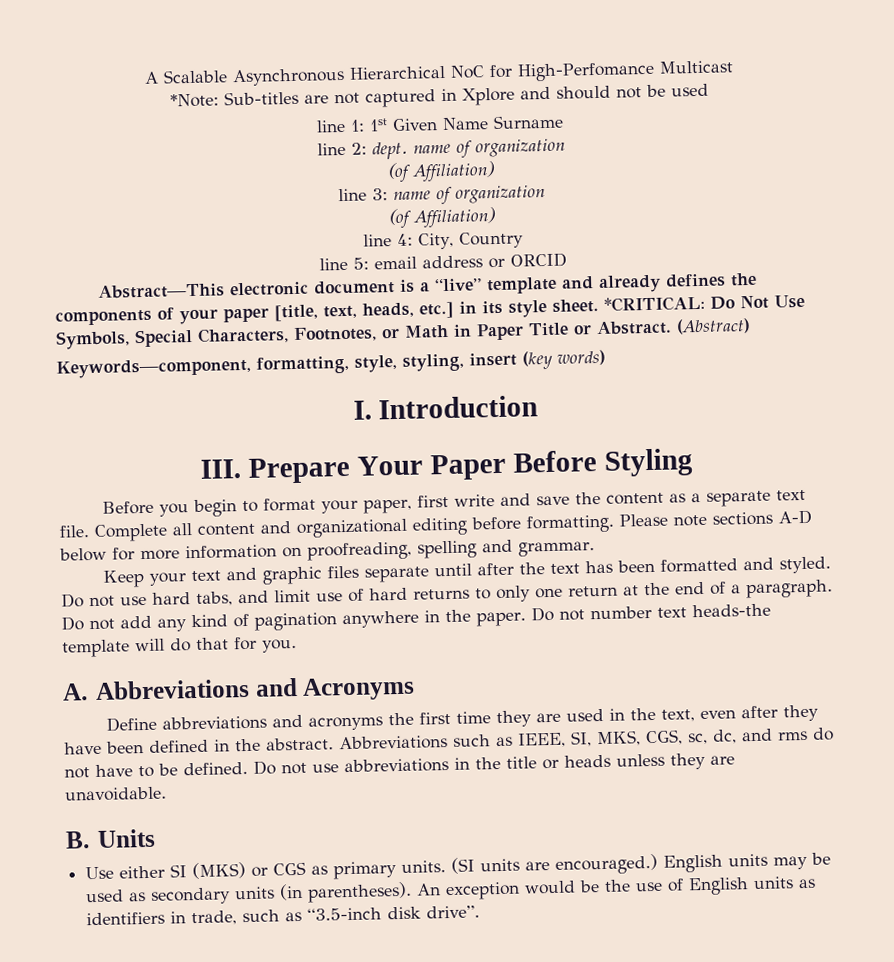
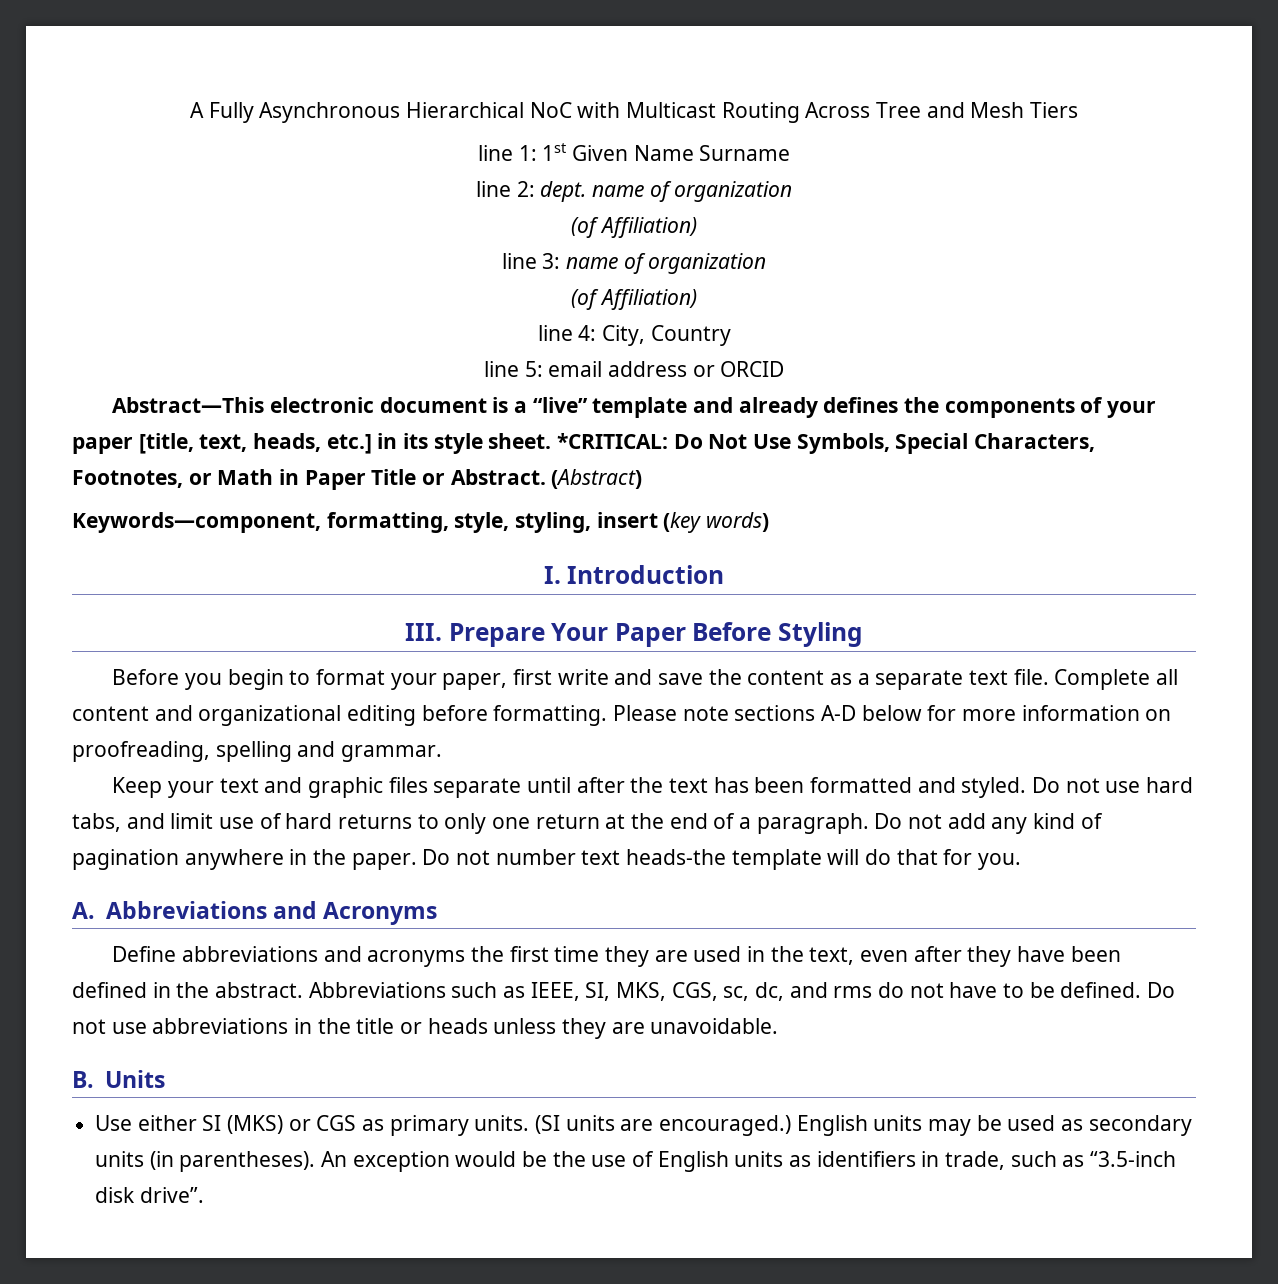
- A Scalable Asynchronous Hierarchical NoC for High-Perfomance Multicast
- *Note: Sub-titles are not captured in Xplore and should not be used
+ A Fully Asynchronous Hierarchical NoC with Multicast Routing Across Tree and Mesh Tiers

